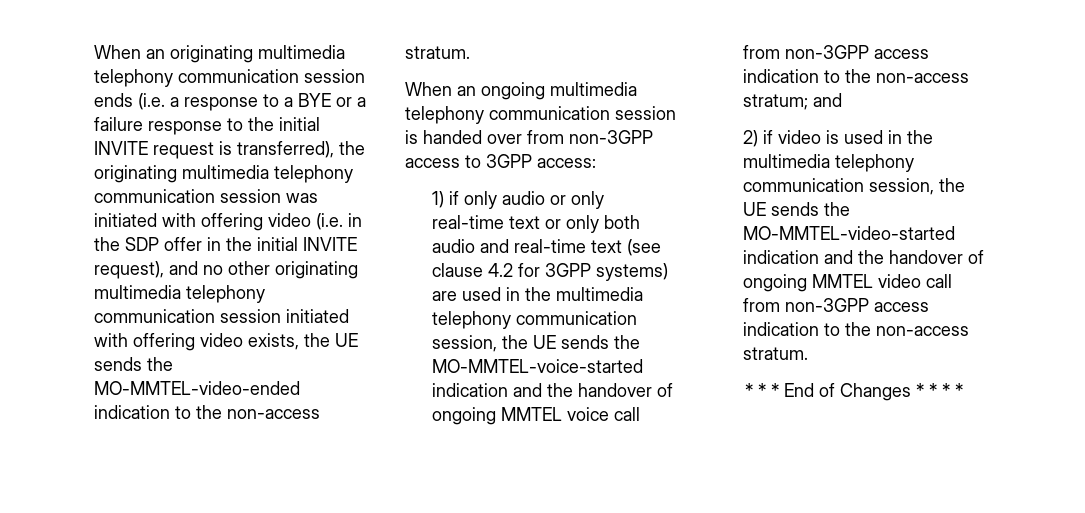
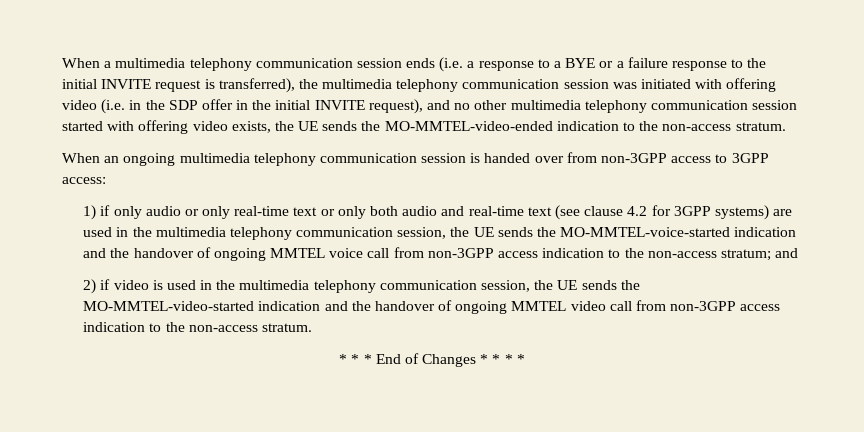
- When an originating multimedia telephony communication session ends (i.e. a response to a BYE or a failure response to the initial INVITE request is transferred), the originating multimedia telephony communication session was initiated with offering video (i.e. in the SDP offer in the initial INVITE request), and no other originating multimedia telephony communication session initiated with offering video exists, the UE sends the MO-MMTEL-video-ended indication to the non-access stratum.
+ When a multimedia telephony communication session ends (i.e. a response to a BYE or a failure response to the initial INVITE request is transferred), the multimedia telephony communication session was initiated with offering video (i.e. in the SDP offer in the initial INVITE request), and no other multimedia telephony communication session started with offering video exists, the UE sends the MO-MMTEL-video-ended indication to the non-access stratum.

